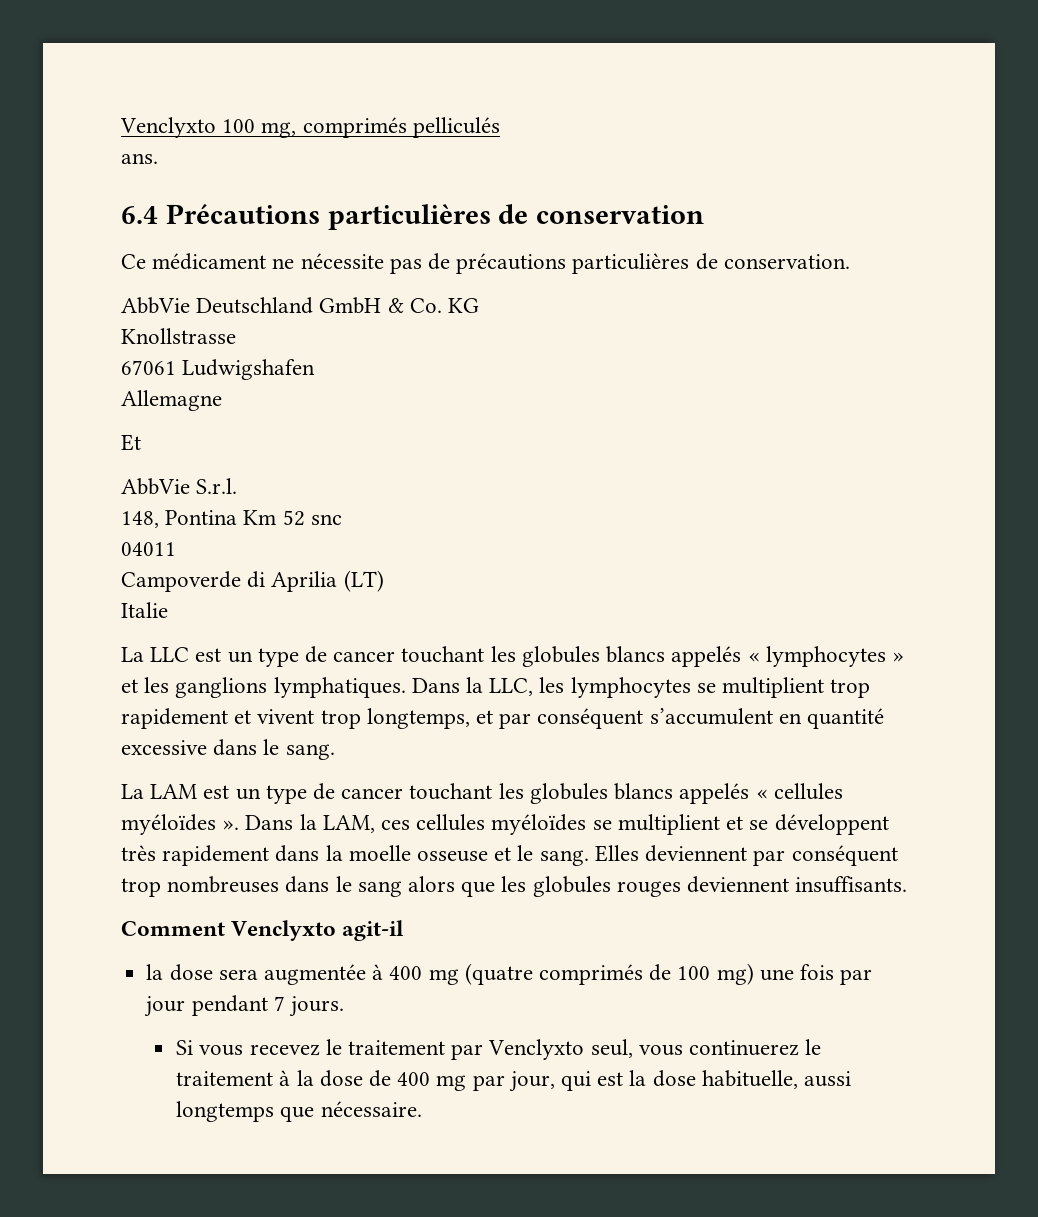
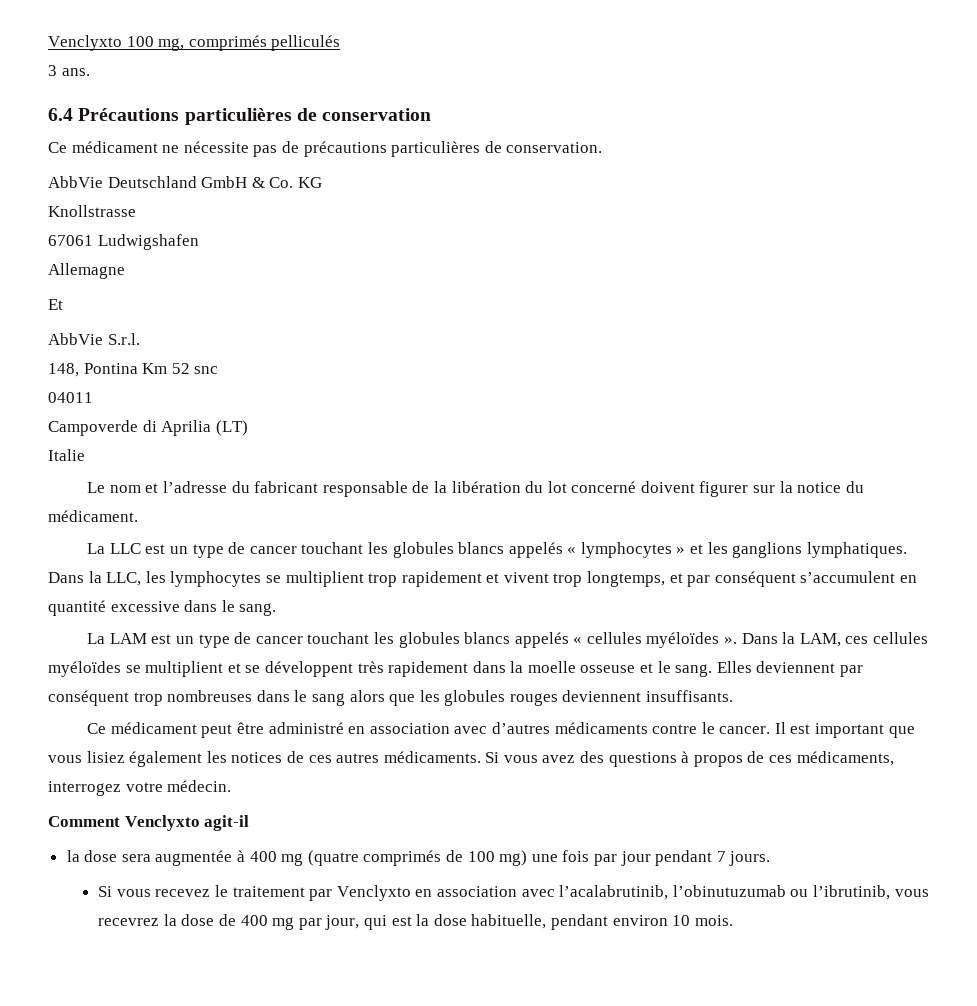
- ans.
+ 3 ans.
+ Le nom et l’adresse du fabricant responsable de la libération du lot concerné doivent figurer sur la notice du médicament.
+ Ce médicament peut être administré en association avec d’autres médicaments contre le cancer. Il est important que vous lisiez également les notices de ces autres médicaments. Si vous avez des questions à propos de ces médicaments, interrogez votre médecin.
- Si vous recevez le traitement par Venclyxto seul, vous continuerez le traitement à la dose de 400 mg par jour, qui est la dose habituelle, aussi longtemps que nécessaire.
+ Si vous recevez le traitement par Venclyxto en association avec l’acalabrutinib, l’obinutuzumab ou l’ibrutinib, vous recevrez la dose de 400 mg par jour, qui est la dose habituelle, pendant environ 10 mois.

